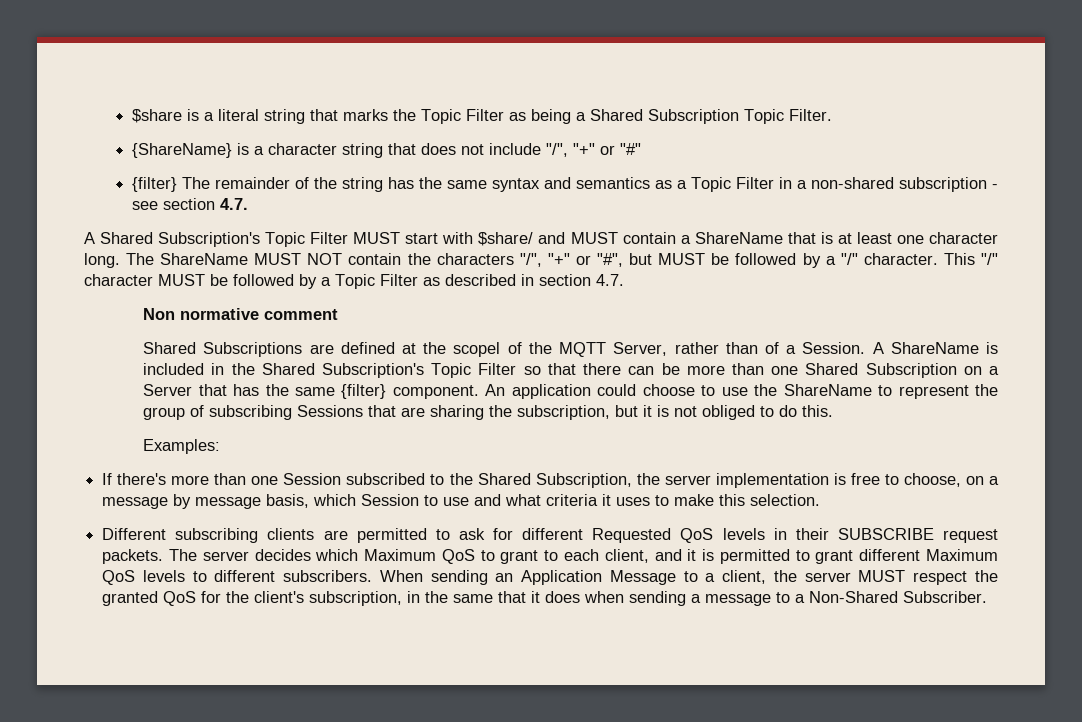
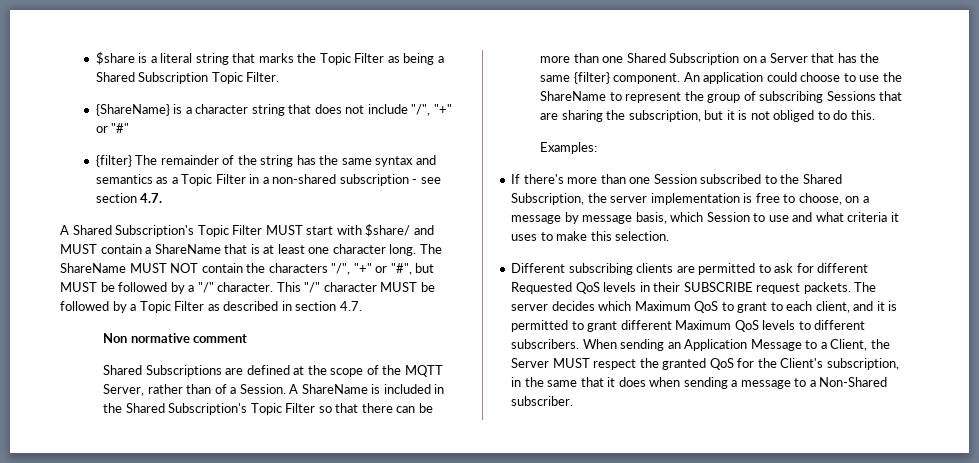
- Shared Subscriptions are defined at the scopel of the MQTT Server, rather than of a Session.
+ Shared Subscriptions are defined at the scope of the MQTT Server, rather than of a Session.
- When sending an Application Message to a client, the server MUST respect the granted QoS for the client's subscription, in the same that it does when sending a message to a Non-Shared Subscriber.
+ When sending an Application Message to a Client, the Server MUST respect the granted QoS for the Client's subscription, in the same that it does when sending a message to a Non-Shared subscriber.

